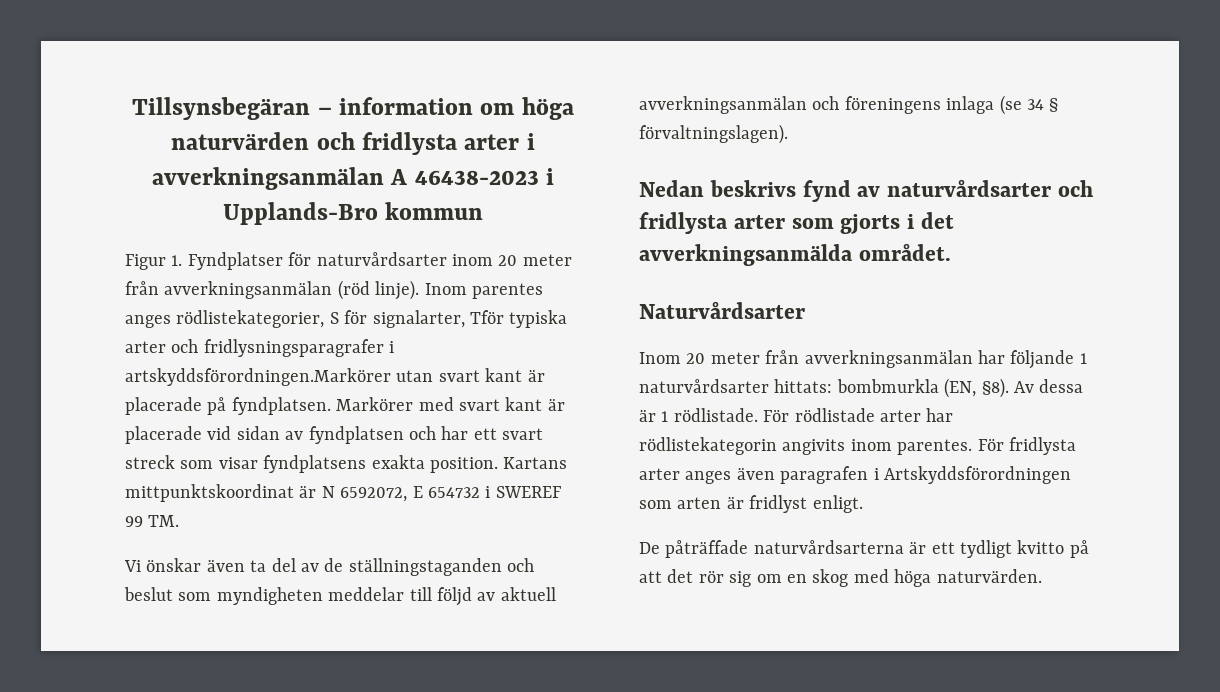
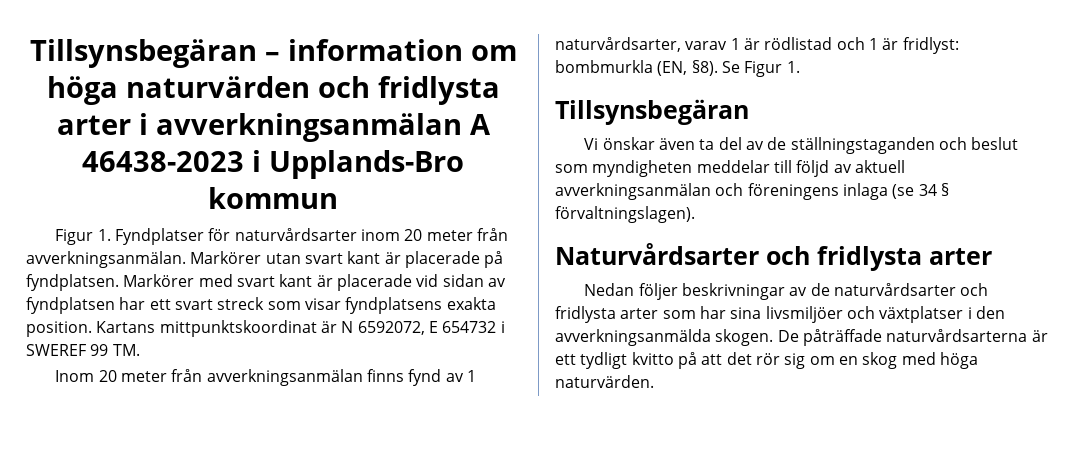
- Figur 1. Fyndplatser för naturvårdsarter inom 20 meter från avverkningsanmälan (röd linje). Inom parentes anges rödlistekategorier, S för signalarter, Tför typiska arter och fridlysningsparagrafer i artskyddsförordningen.Markörer utan svart kant är placerade på fyndplatsen.
+ Figur 1. Fyndplatser för naturvårdsarter inom 20 meter från avverkningsanmälan. Markörer utan svart kant är placerade på fyndplatsen.
- Markörer med svart kant är placerade vid sidan av fyndplatsen och har ett svart streck som visar fyndplatsens exakta position.
+ Markörer med svart kant är placerade vid sidan av fyndplatsen har ett svart streck som visar fyndplatsens exakta position.
+ Inom 20 meter från avverkningsanmälan finns fynd av 1 naturvårdsarter, varav 1 är rödlistad och 1 är fridlyst: bombmurkla (EN, §8). Se Figur 1.
+ Tillsynsbegäran
- Nedan beskrivs fynd av naturvårdsarter och fridlysta arter som gjorts i det avverkningsanmälda området.
- Naturvårdsarter
- Inom 20 meter från avverkningsanmälan har följande 1 naturvårdsarter hittats: bombmurkla (EN, §8). Av dessa är 1 rödlistade. För rödlistade arter har rödlistekategorin angivits inom parentes. För fridlysta arter anges även paragrafen i Artskyddsförordningen som arten är fridlyst enligt.
- De påträffade naturvårdsarterna är ett tydligt kvitto på att det rör sig om en skog med höga naturvärden.
+ Naturvårdsarter och fridlysta arter
+ Nedan följer beskrivningar av de naturvårdsarter och fridlysta arter som har sina livsmiljöer och växtplatser i den avverkningsanmälda skogen. De påträffade naturvårdsarterna är ett tydligt kvitto på att det rör sig om en skog med höga naturvärden.

